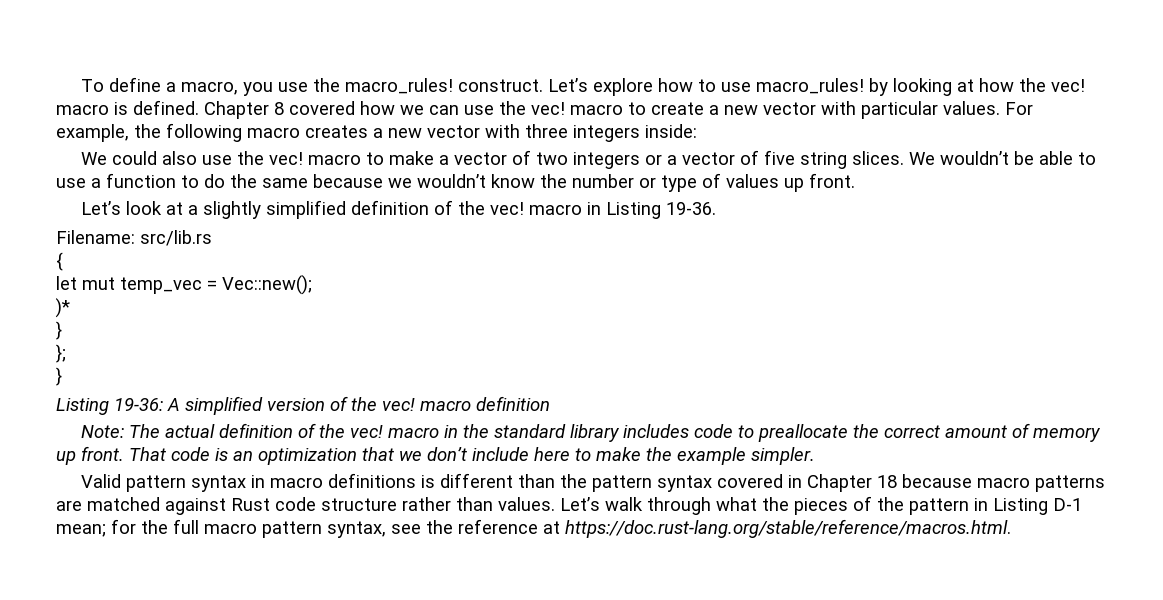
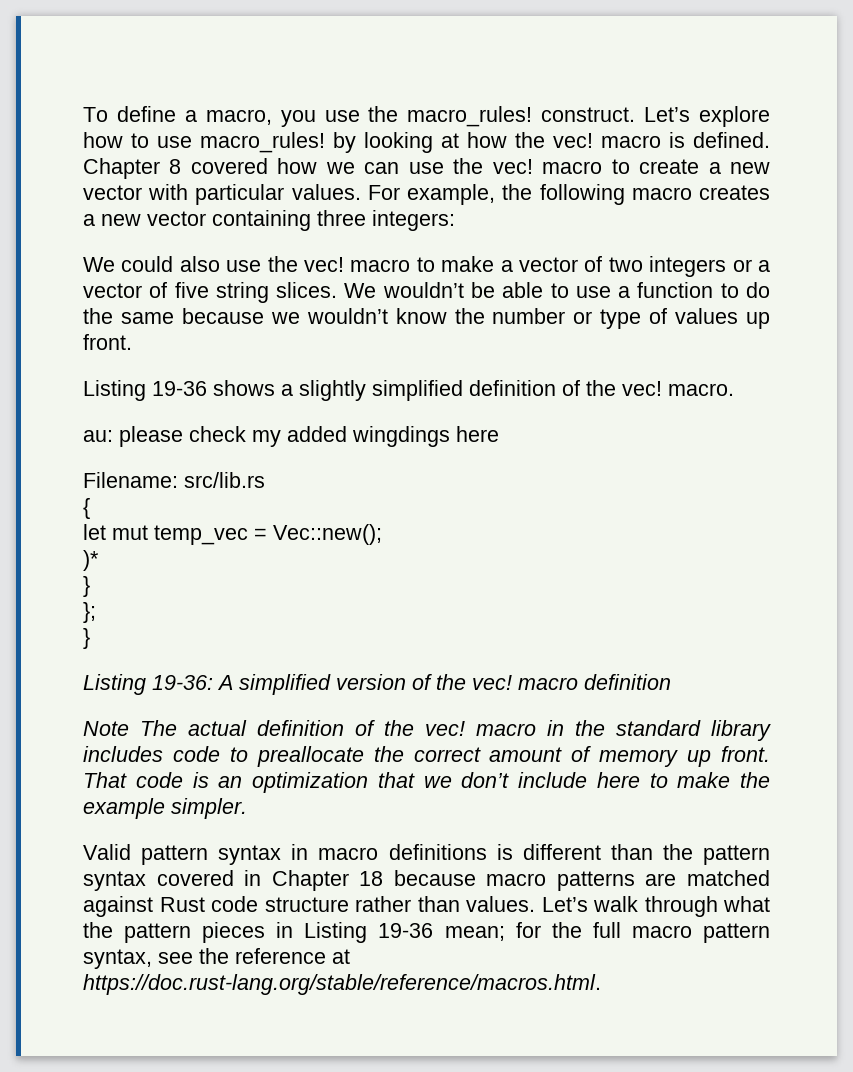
- For example, the following macro creates a new vector with three integers inside:
+ For example, the following macro creates a new vector containing three integers:
- Let’s look at a slightly simplified definition of the vec! macro in Listing 19-36.
+ Listing 19-36 shows a slightly simplified definition of the vec! macro.
+ au: please check my added wingdings here
- Note: The actual definition of the vec! macro in the standard library includes code to preallocate the correct amount of memory up front.
+ Note The actual definition of the vec! macro in the standard library includes code to preallocate the correct amount of memory up front.
- Let’s walk through what the pieces of the pattern in Listing D-1 mean; for the full macro pattern syntax, see the reference at https://doc.rust-lang.org/stable/reference/macros.html.
+ Let’s walk through what the pattern pieces in Listing 19-36 mean; for the full macro pattern syntax, see the reference at https://doc.rust-lang.org/stable/reference/macros.html.

